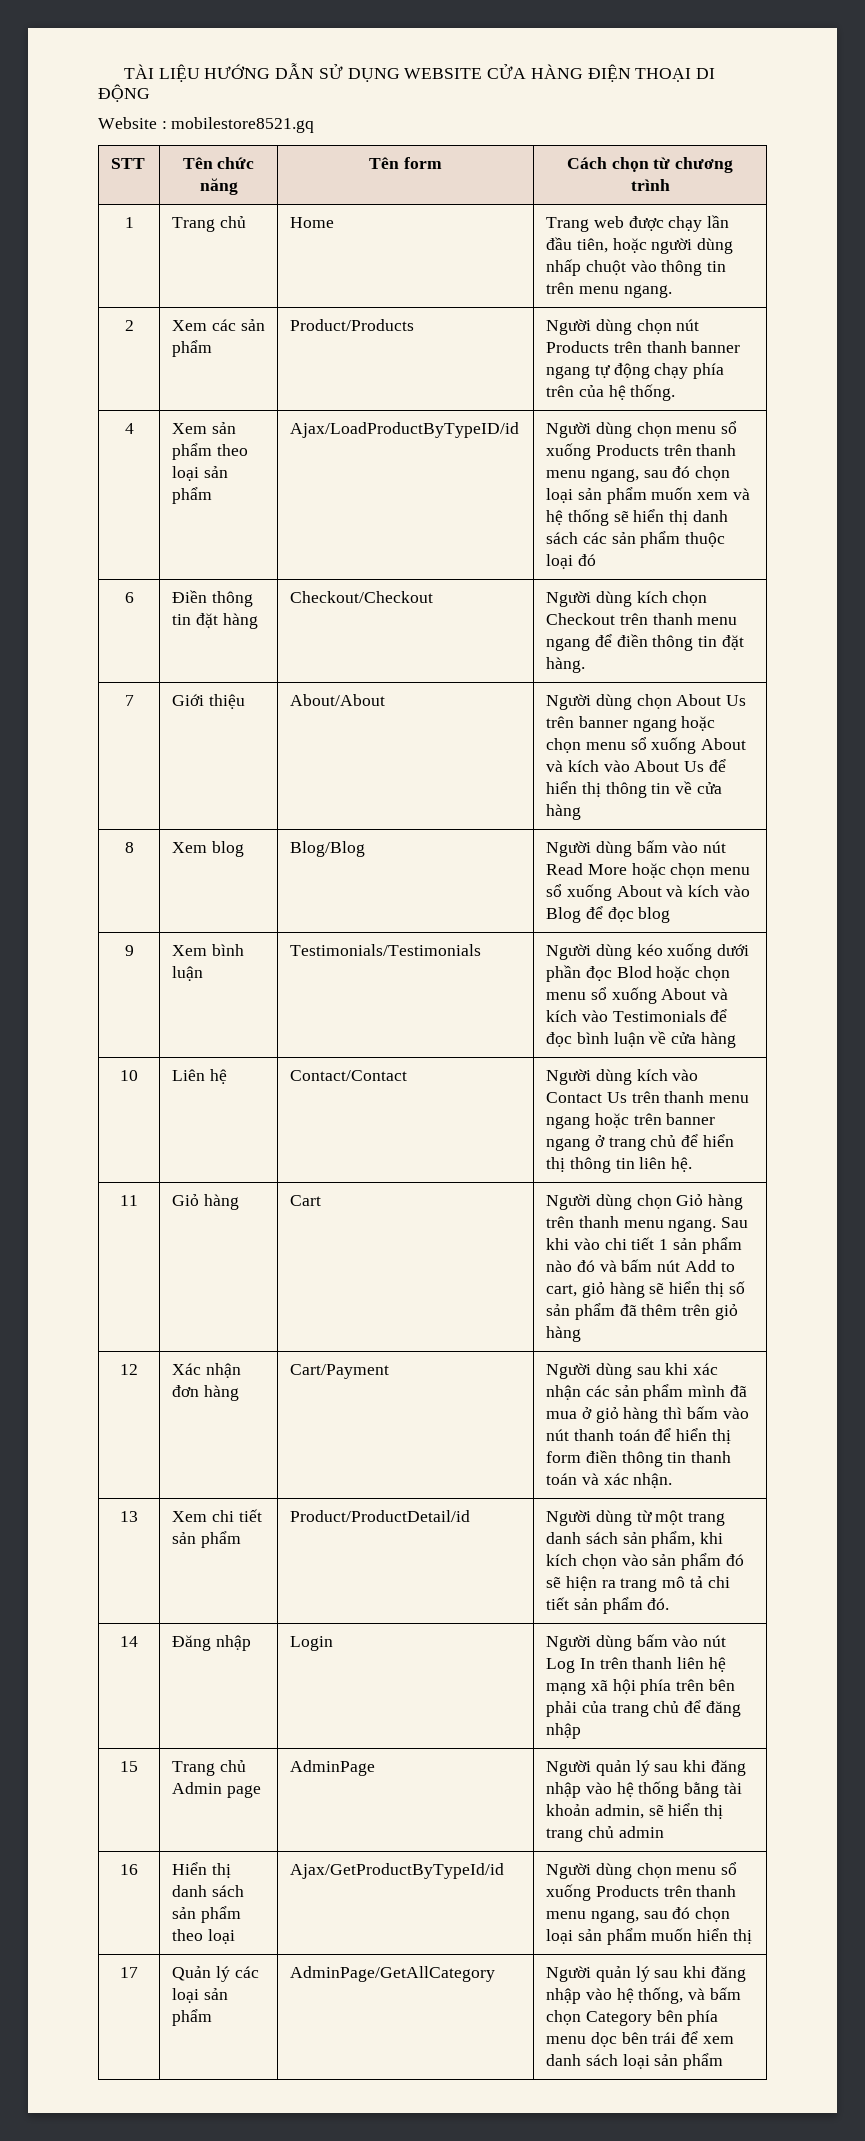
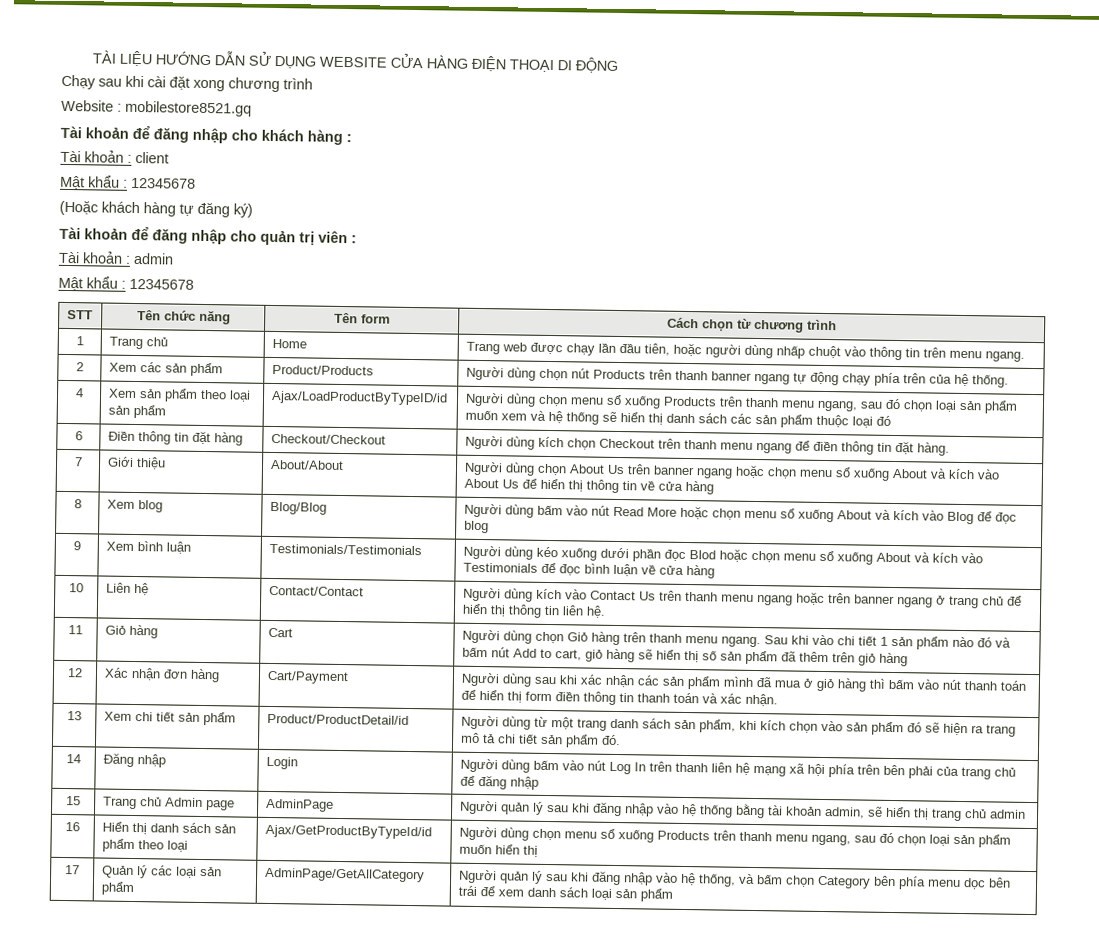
+ Chạy sau khi cài đặt xong chương trình
  Website : mobilestore8521.gq
+ Tài khoản để đăng nhập cho khách hàng :
+ Tài khoản : client
+ Mật khẩu : 12345678
+ (Hoặc khách hàng tự đăng ký)
+ Tài khoản để đăng nhập cho quản trị viên :
+ Tài khoản : admin
+ Mật khẩu : 12345678

